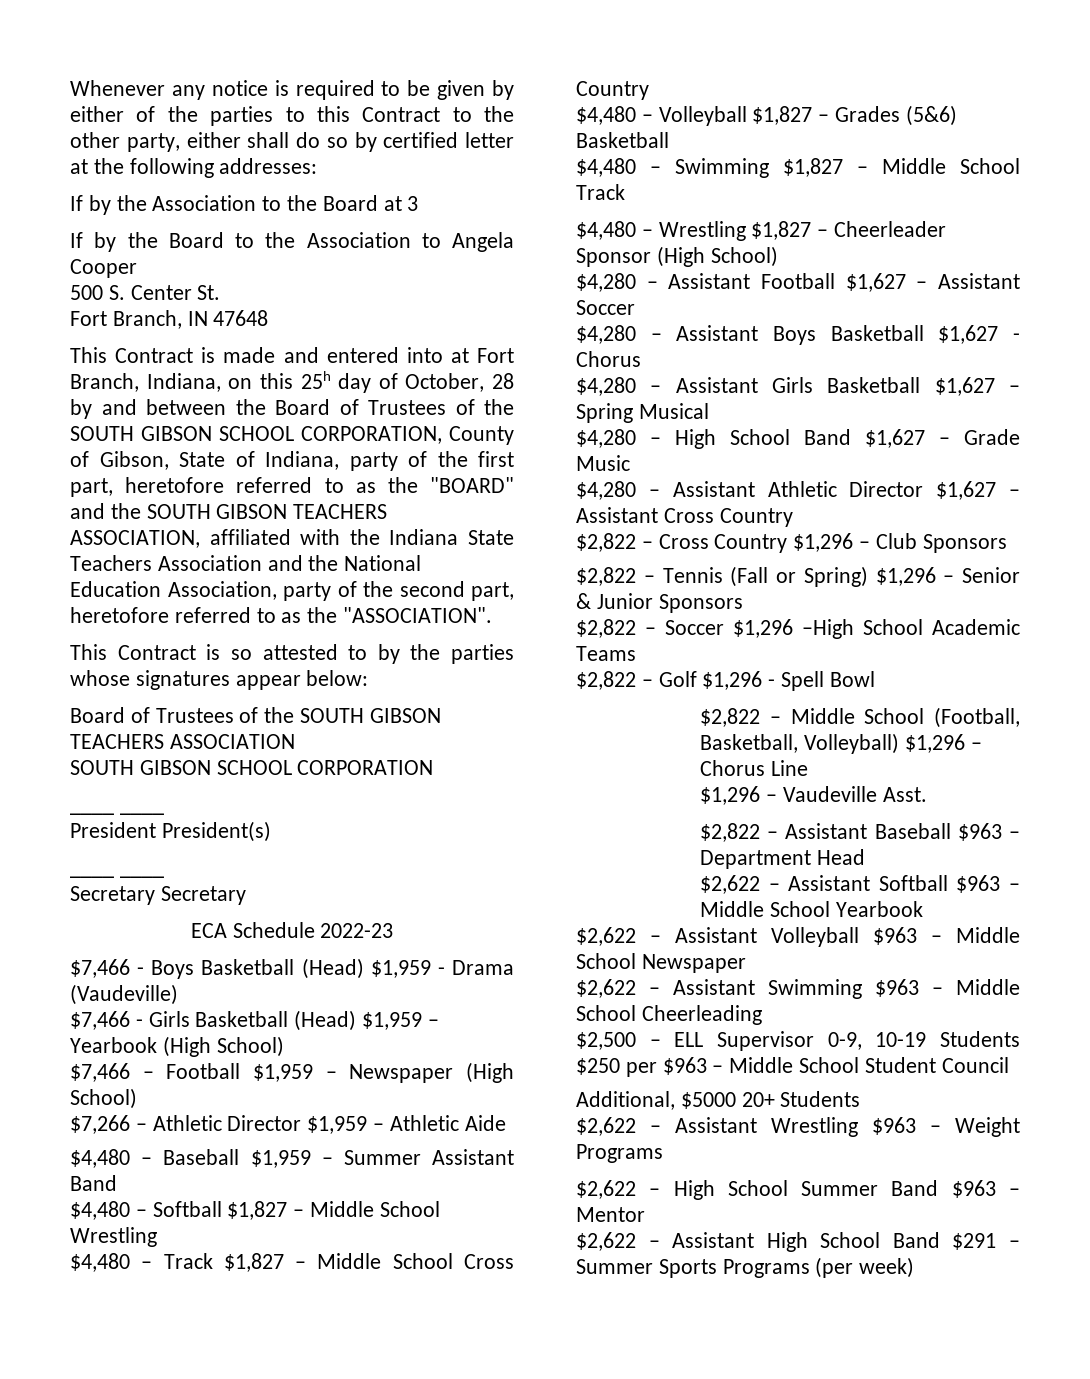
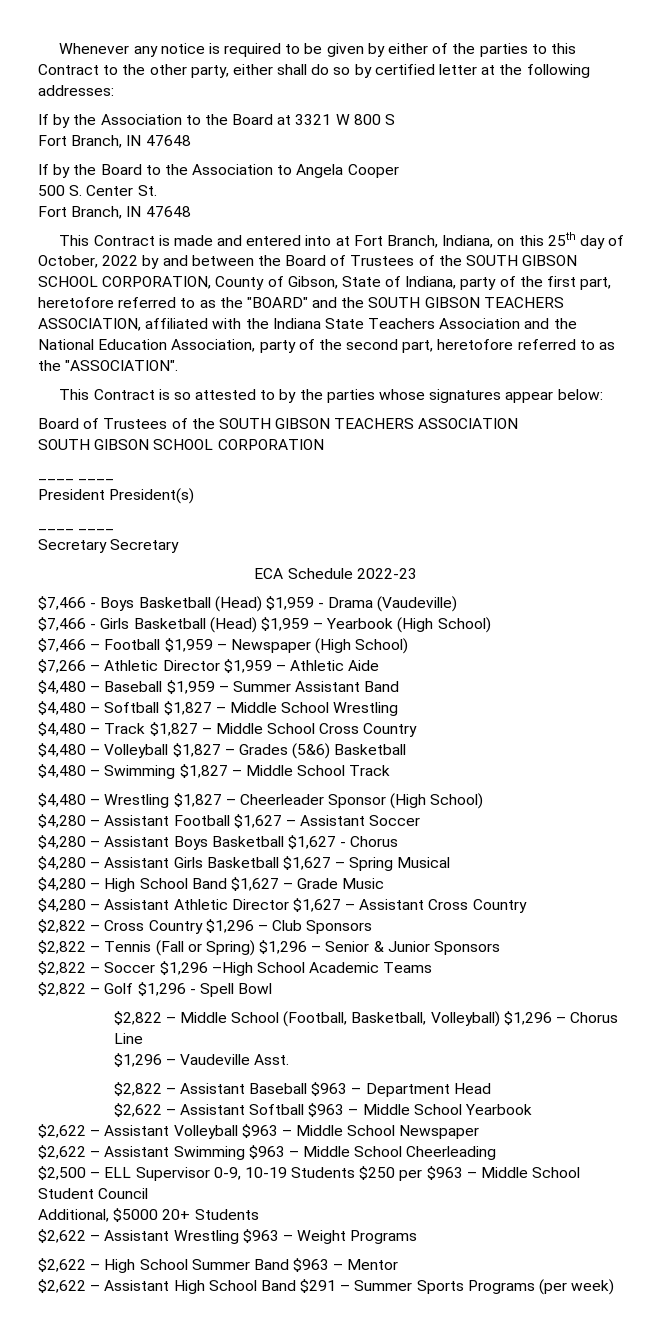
- If by the Association to the Board at 3
+ If by the Association to the Board at 3321 W 800 S
+ Fort Branch, IN 47648
- This Contract is made and entered into at Fort Branch, Indiana, on this 25h day of October, 28 by and between the Board of Trustees of the SOUTH GIBSON SCHOOL CORPORATION, County of Gibson, State of Indiana, party of the first part, heretofore referred to as the "BOARD" and the SOUTH GIBSON TEACHERS ASSOCIATION, affiliated with the Indiana State Teachers Association and the National Education Association, party of the second part, heretofore referred to as the "ASSOCIATION".
+ This Contract is made and entered into at Fort Branch, Indiana, on this 25th day of October, 2022 by and between the Board of Trustees of the SOUTH GIBSON SCHOOL CORPORATION, County of Gibson, State of Indiana, party of the first part, heretofore referred to as the "BOARD" and the SOUTH GIBSON TEACHERS ASSOCIATION, affiliated with the Indiana State Teachers Association and the National Education Association, party of the second part, heretofore referred to as the "ASSOCIATION".

